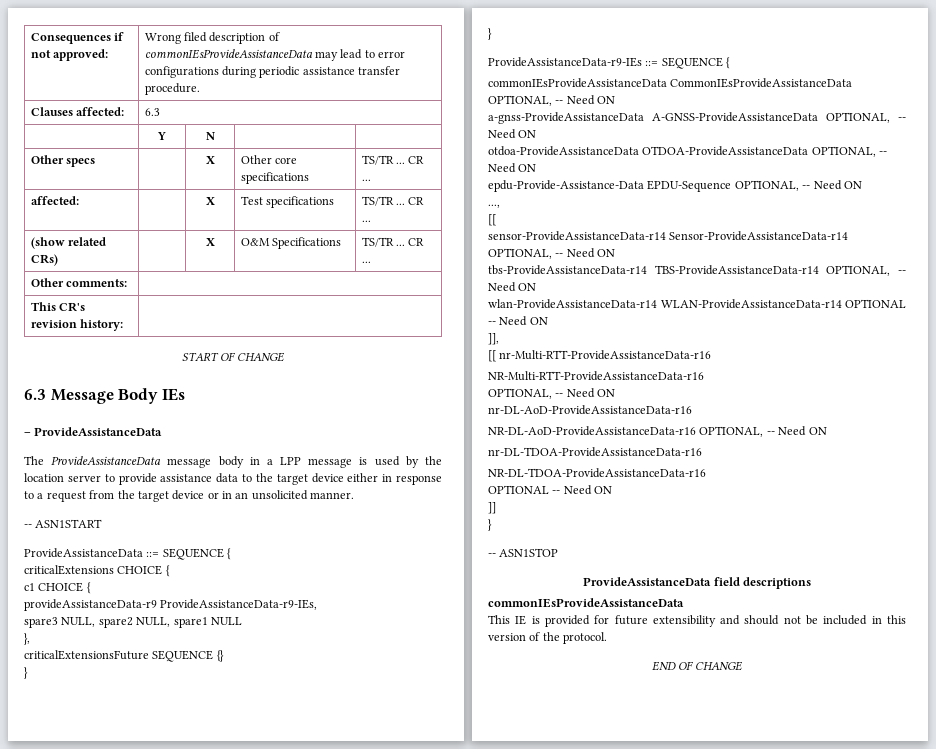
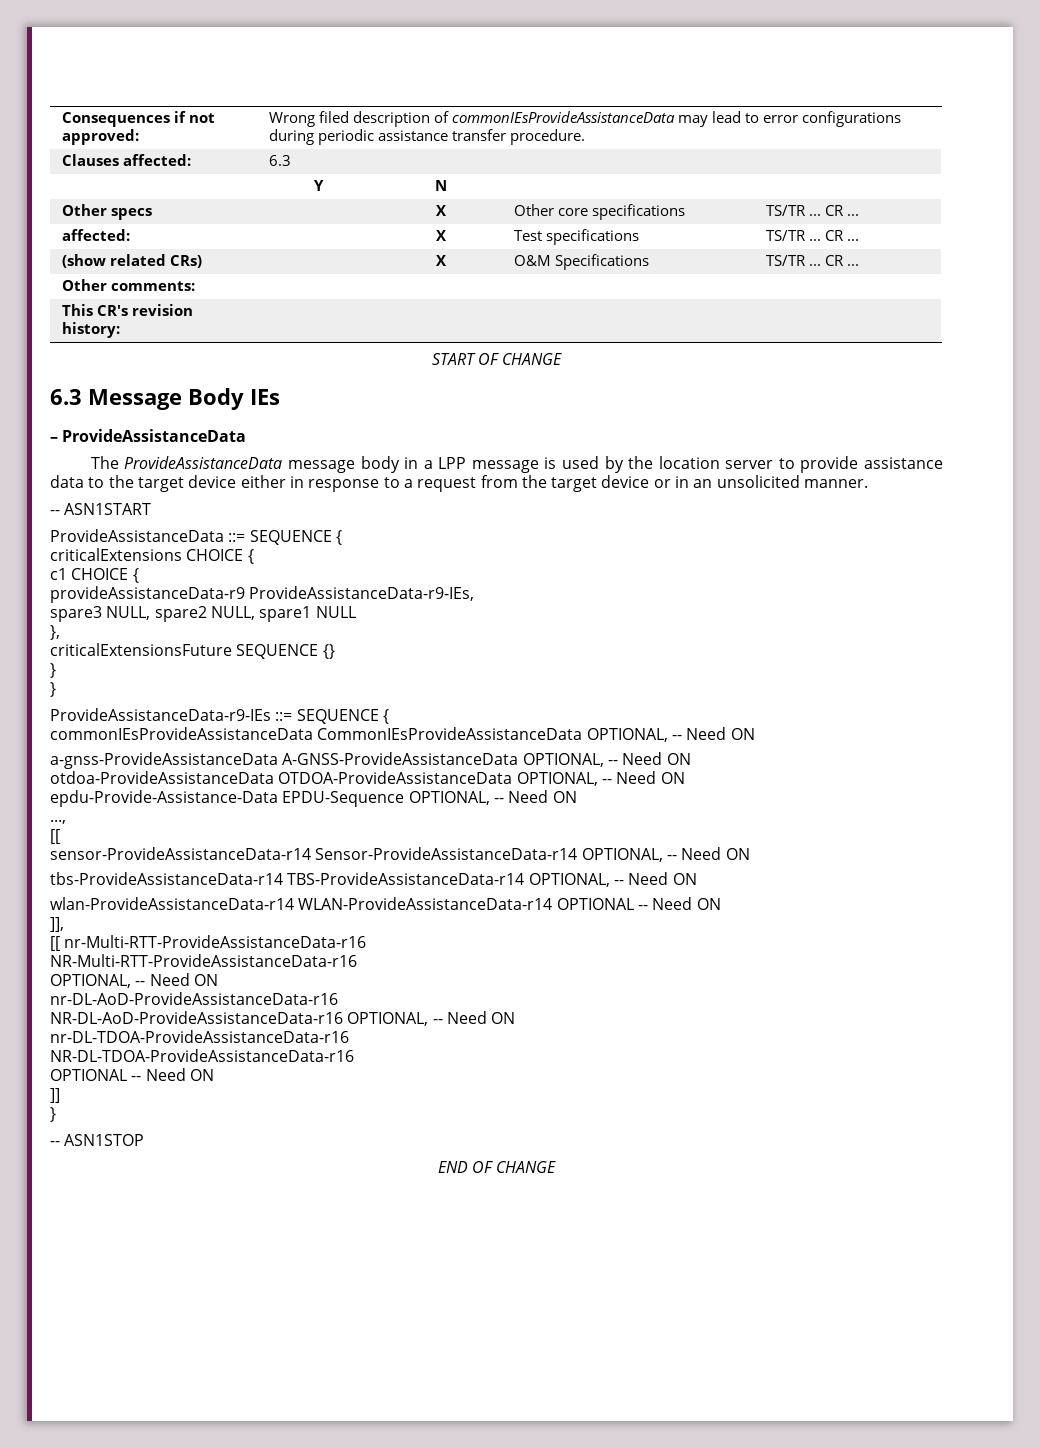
- ProvideAssistanceData field descriptions
- commonIEsProvideAssistanceData
- This IE is provided for future extensibility and should not be included in this version of the protocol.

